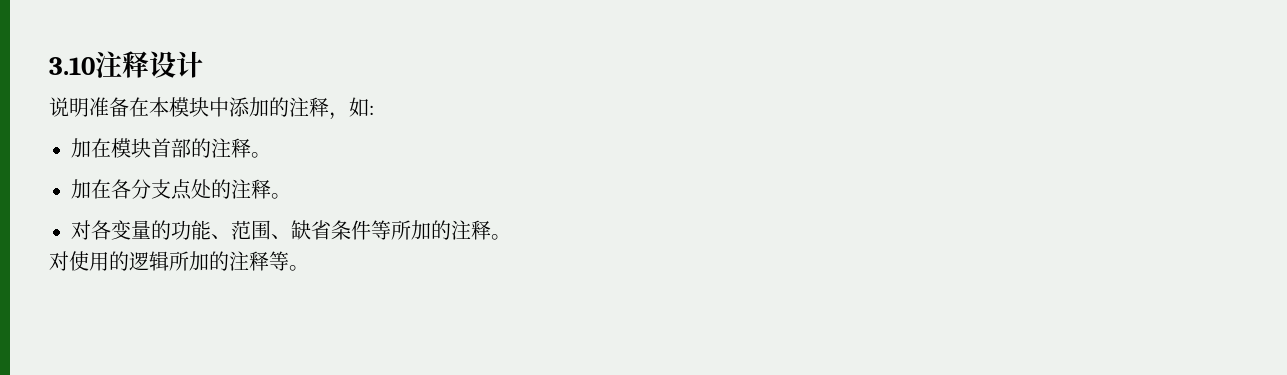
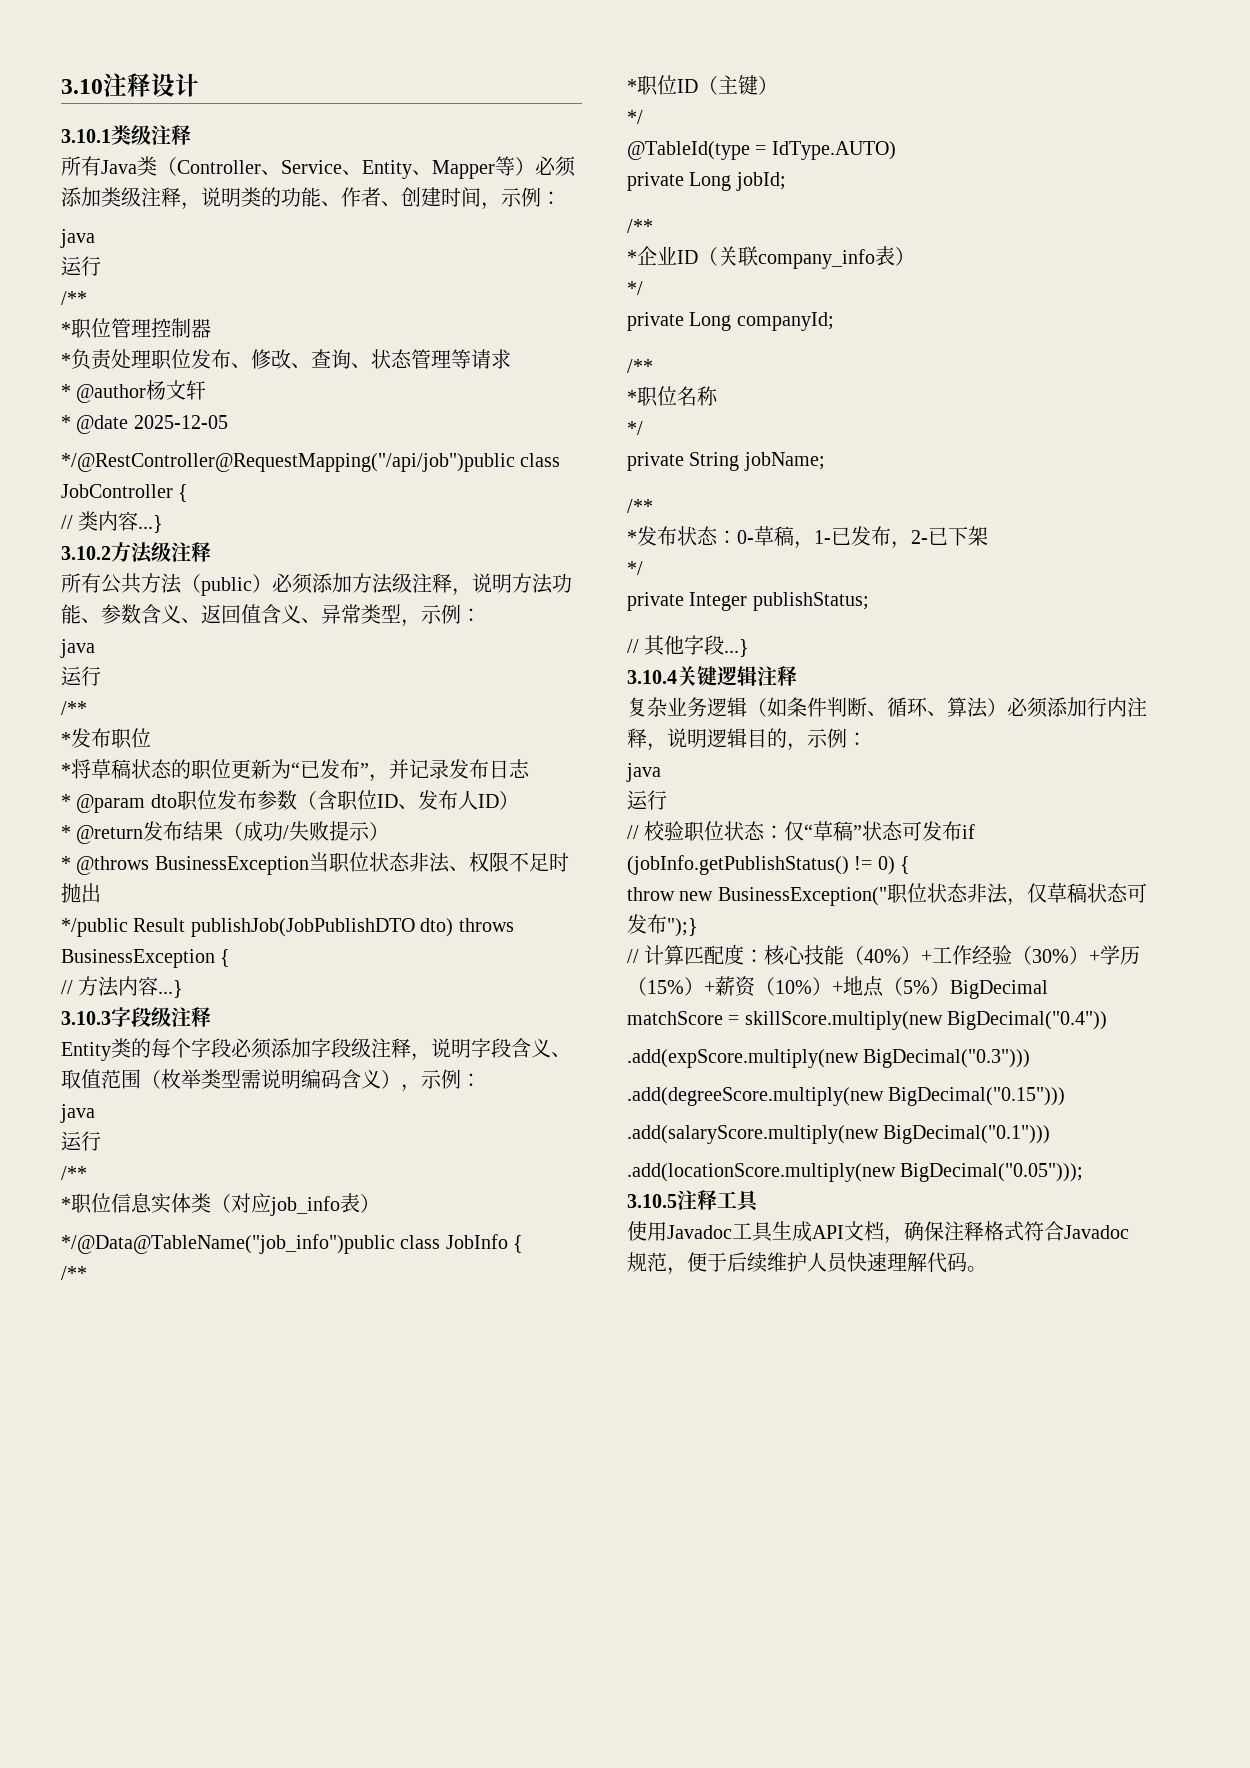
- 说明准备在本模块中添加的注释，如:
- 加在模块首部的注释。
- 加在各分支点处的注释。
- 对各变量的功能、范围、缺省条件等所加的注释。
- 对使用的逻辑所加的注释等。
+ 3.10.1类级注释
+ 所有Java类（Controller、Service、Entity、Mapper等）必须添加类级注释，说明类的功能、作者、创建时间，示例：
+ java
+ 运行
+ /**
+ *职位管理控制器
+ *负责处理职位发布、修改、查询、状态管理等请求
+ * @author杨文轩
+ * @date 2025-12-05
+ */@RestController@RequestMapping("/api/job")public class JobController {
+ // 类内容...}
+ 3.10.2方法级注释
+ 所有公共方法（public）必须添加方法级注释，说明方法功能、参数含义、返回值含义、异常类型，示例：
+ java
+ 运行
+ /**
+ *发布职位
+ *将草稿状态的职位更新为“已发布”，并记录发布日志
+ * @param dto职位发布参数（含职位ID、发布人ID）
+ * @return发布结果（成功/失败提示）
+ * @throws BusinessException当职位状态非法、权限不足时抛出
+ */public Result publishJob(JobPublishDTO dto) throws BusinessException {
+ // 方法内容...}
+ 3.10.3字段级注释
+ Entity类的每个字段必须添加字段级注释，说明字段含义、取值范围（枚举类型需说明编码含义），示例：
+ java
+ 运行
+ /**
+ *职位信息实体类（对应job_info表）
+ */@Data@TableName("job_info")public class JobInfo {
+ /**
+ *职位ID（主键）
+ */
+ @TableId(type = IdType.AUTO)
+ private Long jobId;
+ /**
+ *企业ID（关联company_info表）
+ */
+ private Long companyId;
+ /**
+ *职位名称
+ */
+ private String jobName;
+ /**
+ *发布状态：0-草稿，1-已发布，2-已下架
+ */
+ private Integer publishStatus;
+ // 其他字段...}
+ 3.10.4关键逻辑注释
+ 复杂业务逻辑（如条件判断、循环、算法）必须添加行内注释，说明逻辑目的，示例：
+ java
+ 运行
+ // 校验职位状态：仅“草稿”状态可发布if (jobInfo.getPublishStatus() != 0) {
+ throw new BusinessException("职位状态非法，仅草稿状态可发布");}
+ // 计算匹配度：核心技能（40%）+工作经验（30%）+学历（15%）+薪资（10%）+地点（5%）BigDecimal matchScore = skillScore.multiply(new BigDecimal("0.4"))
+ .add(expScore.multiply(new BigDecimal("0.3")))
+ .add(degreeScore.multiply(new BigDecimal("0.15")))
+ .add(salaryScore.multiply(new BigDecimal("0.1")))
+ .add(locationScore.multiply(new BigDecimal("0.05")));
+ 3.10.5注释工具
+ 使用Javadoc工具生成API文档，确保注释格式符合Javadoc规范，便于后续维护人员快速理解代码。

